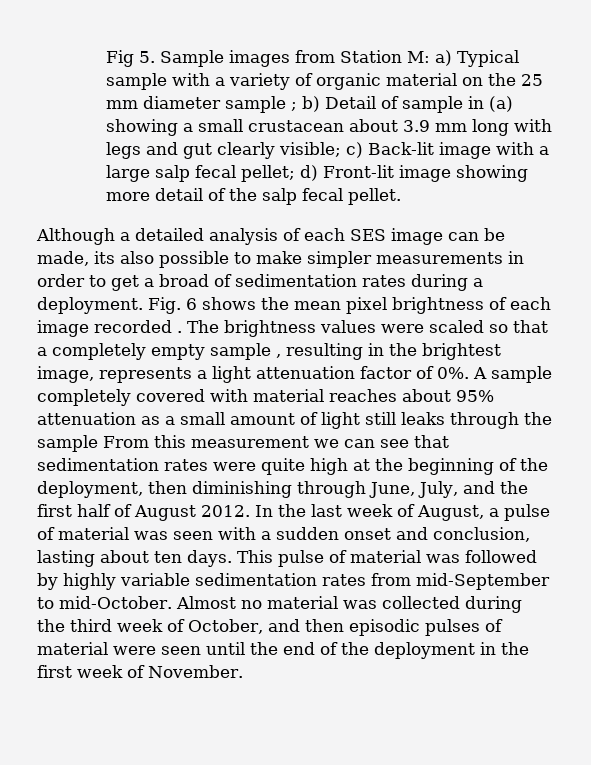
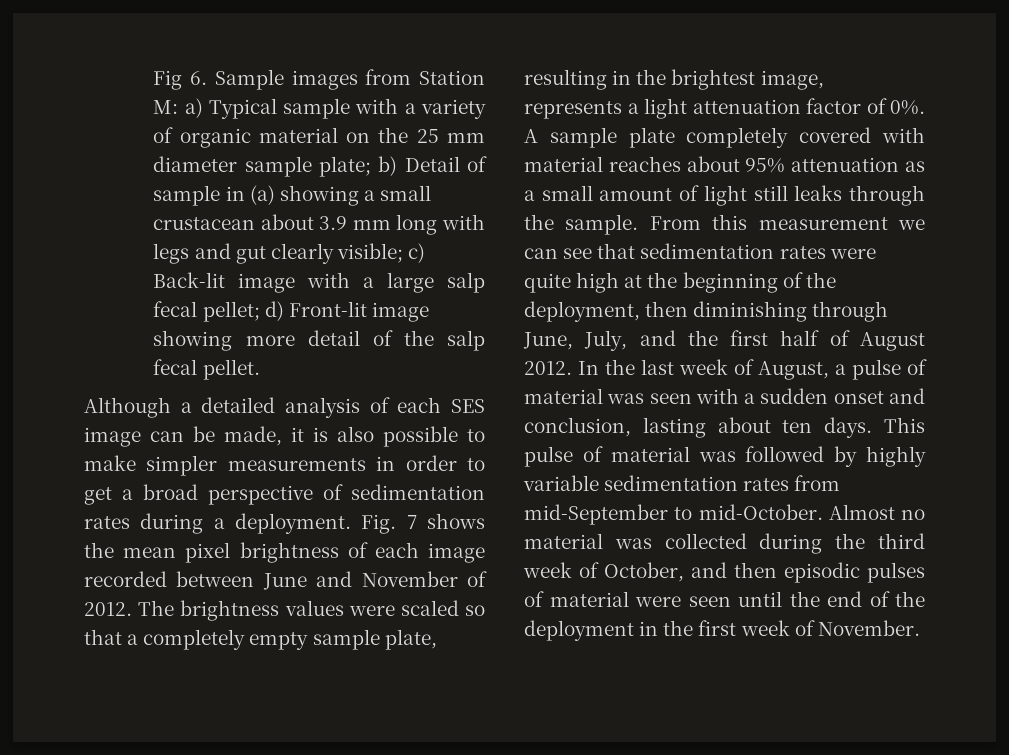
- Fig 5. Sample images from Station M:
+ Fig 6. Sample images from Station M:
- a) Typical sample with a variety of organic material on the 25 mm diameter sample ;
+ a) Typical sample with a variety of organic material on the 25 mm diameter sample plate;
- Although a detailed analysis of each SES image can be made, its also possible to make simpler measurements in order to get a broad of sedimentation rates during a deployment.
+ Although a detailed analysis of each SES image can be made, it is also possible to make simpler measurements in order to get a broad perspective of sedimentation rates during a deployment.
- Fig. 6 shows the mean pixel brightness of each image recorded .
+ Fig. 7 shows the mean pixel brightness of each image recorded between June and November of 2012.
- The brightness values were scaled so that a completely empty sample , resulting in the brightest image, represents a light attenuation factor of 0%.
+ The brightness values were scaled so that a completely empty sample plate, resulting in the brightest image, represents a light attenuation factor of 0%.
- A sample completely covered with material reaches about 95% attenuation as a small amount of light still leaks through the sample From this measurement we can see that sedimentation rates were quite high at the beginning of the deployment, then diminishing through June, July, and the first half of August 2012.
+ A sample plate completely covered with material reaches about 95% attenuation as a small amount of light still leaks through the sample. From this measurement we can see that sedimentation rates were quite high at the beginning of the deployment, then diminishing through June, July, and the first half of August 2012.

